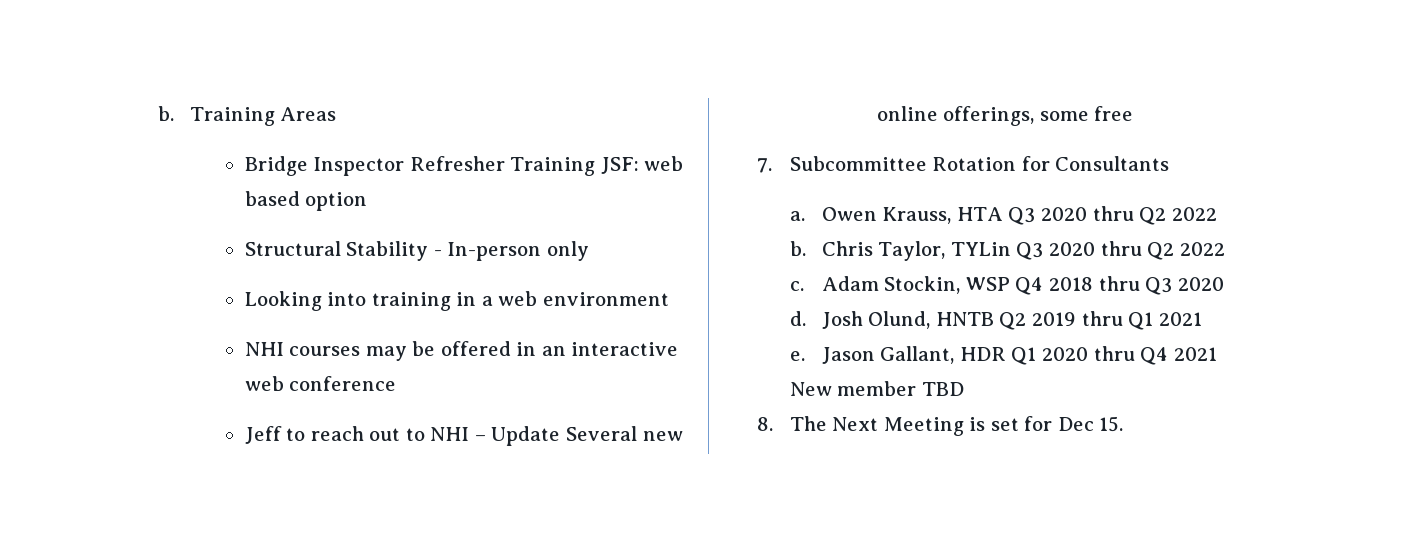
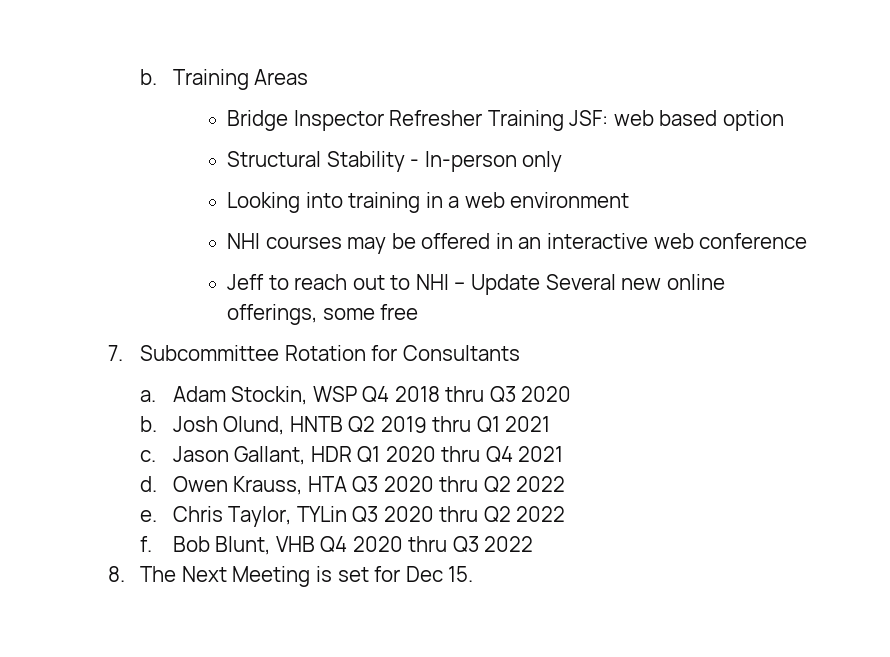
- Owen Krauss, HTA Q3 2020 thru Q2 2022
- b. Chris Taylor, TYLin Q3 2020 thru Q2 2022
- c.
  Adam Stockin, WSP Q4 2018 thru Q3 2020
- d.
+ b.
- e.
+ c.
- New member TBD
+ d. Owen Krauss, HTA Q3 2020 thru Q2 2022
+ e. Chris Taylor, TYLin Q3 2020 thru Q2 2022
+ f. Bob Blunt, VHB Q4 2020 thru Q3 2022

